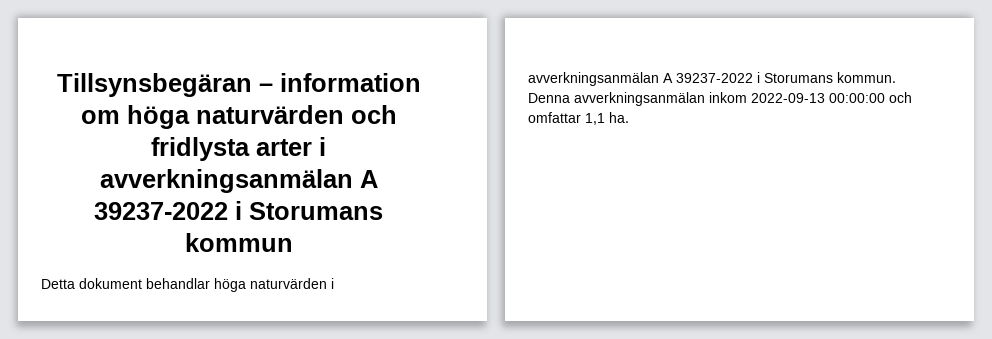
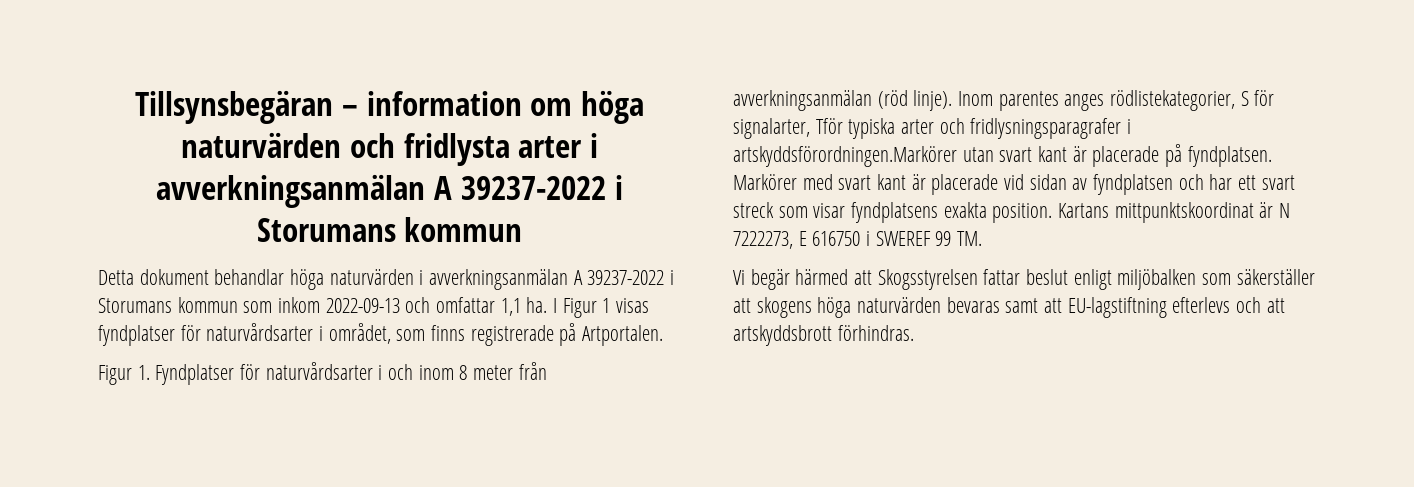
- Detta dokument behandlar höga naturvärden i avverkningsanmälan A 39237-2022 i Storumans kommun. Denna avverkningsanmälan inkom 2022-09-13 00:00:00 och omfattar 1,1 ha.
+ Detta dokument behandlar höga naturvärden i avverkningsanmälan A 39237-2022 i Storumans kommun som inkom 2022-09-13 och omfattar 1,1 ha.
+ I Figur 1 visas fyndplatser för naturvårdsarter i området, som finns registrerade på Artportalen.
+ Figur 1. Fyndplatser för naturvårdsarter i och inom 8 meter från avverkningsanmälan (röd linje). Inom parentes anges rödlistekategorier, S för signalarter, Tför typiska arter och fridlysningsparagrafer i artskyddsförordningen.Markörer utan svart kant är placerade på fyndplatsen. Markörer med svart kant är placerade vid sidan av fyndplatsen och har ett svart streck som visar fyndplatsens exakta position. Kartans mittpunktskoordinat är N 7222273, E 616750 i SWEREF 99 TM.
+ Vi begär härmed att Skogsstyrelsen fattar beslut enligt miljöbalken som säkerställer att skogens höga naturvärden bevaras samt att EU-lagstiftning efterlevs och att artskyddsbrott förhindras.

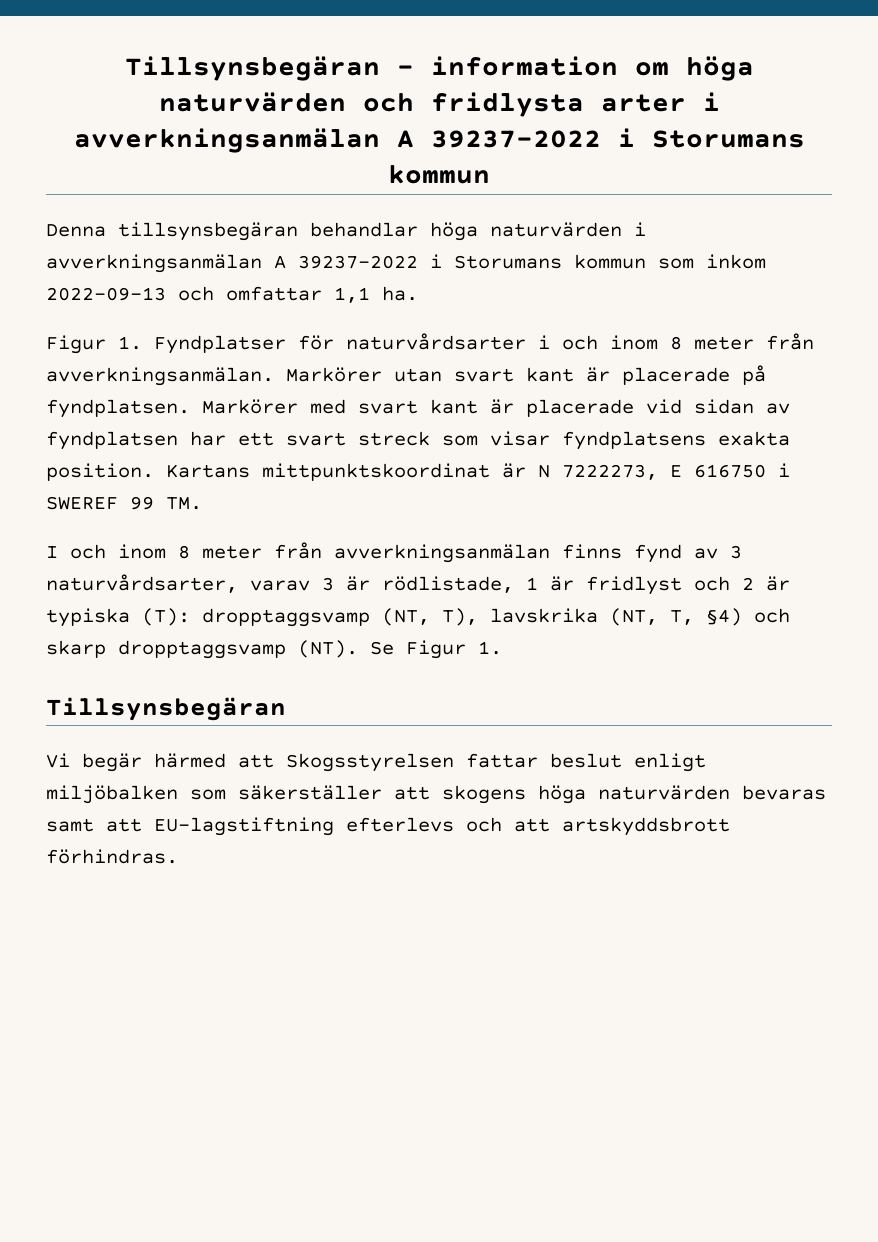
- Detta dokument behandlar höga naturvärden i avverkningsanmälan A 39237-2022 i Storumans kommun som inkom 2022-09-13 och omfattar 1,1 ha. I Figur 1 visas fyndplatser för naturvårdsarter i området, som finns registrerade på Artportalen.
+ Denna tillsynsbegäran behandlar höga naturvärden i avverkningsanmälan A 39237-2022 i Storumans kommun som inkom 2022-09-13 och omfattar 1,1 ha.
- Figur 1. Fyndplatser för naturvårdsarter i och inom 8 meter från avverkningsanmälan (röd linje). Inom parentes anges rödlistekategorier, S för signalarter, Tför typiska arter och fridlysningsparagrafer i artskyddsförordningen.Markörer utan svart kant är placerade på fyndplatsen.
+ Figur 1. Fyndplatser för naturvårdsarter i och inom 8 meter från avverkningsanmälan. Markörer utan svart kant är placerade på fyndplatsen.
- Markörer med svart kant är placerade vid sidan av fyndplatsen och har ett svart streck som visar fyndplatsens exakta position.
+ Markörer med svart kant är placerade vid sidan av fyndplatsen har ett svart streck som visar fyndplatsens exakta position.
+ I och inom 8 meter från avverkningsanmälan finns fynd av 3 naturvårdsarter, varav 3 är rödlistade, 1 är fridlyst och 2 är typiska (T): dropptaggsvamp (NT, T), lavskrika (NT, T, §4) och skarp dropptaggsvamp (NT). Se Figur 1.
+ Tillsynsbegäran

